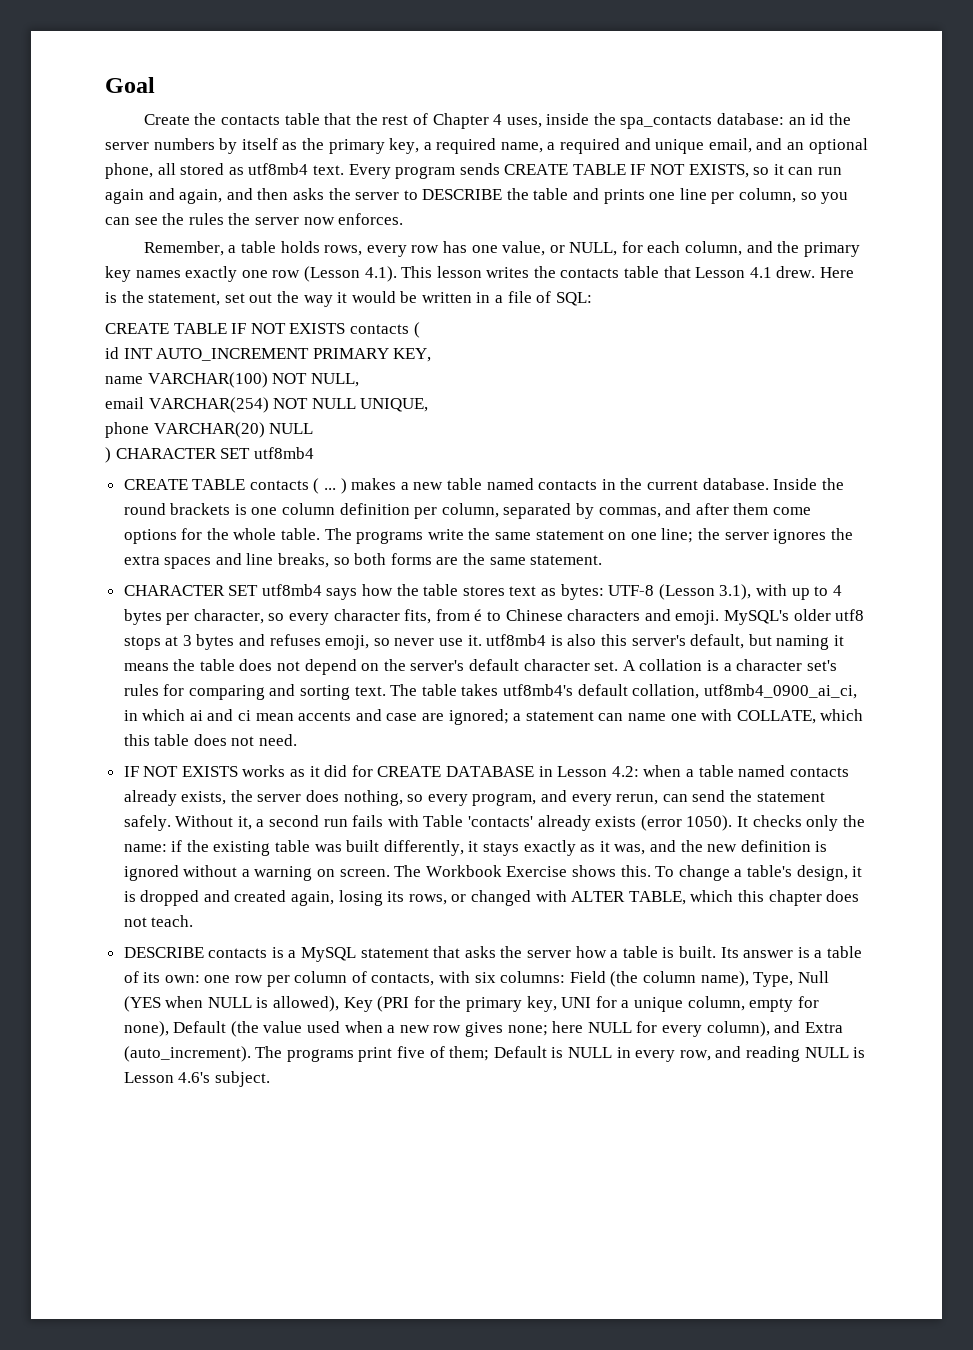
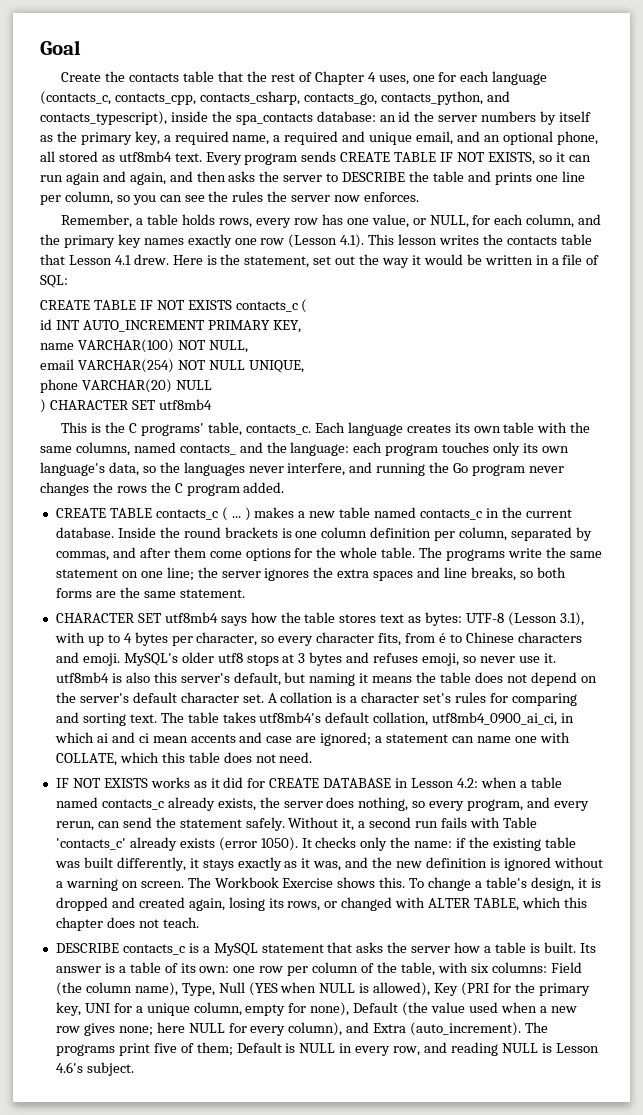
- Create the contacts table that the rest of Chapter 4 uses, inside the spa_contacts database: an id the server numbers by itself as the primary key, a required name, a required and unique email, and an optional phone, all stored as utf8mb4 text.
+ Create the contacts table that the rest of Chapter 4 uses, one for each language (contacts_c, contacts_cpp, contacts_csharp, contacts_go, contacts_python, and contacts_typescript), inside the spa_contacts database: an id the server numbers by itself as the primary key, a required name, a required and unique email, and an optional phone, all stored as utf8mb4 text.
- CREATE TABLE IF NOT EXISTS contacts (
+ CREATE TABLE IF NOT EXISTS contacts_c (
- CREATE TABLE contacts ( ... ) makes a new table named contacts in the current database.
+ This is the C programs' table, contacts_c. Each language creates its own table with the same columns, named contacts_ and the language: each program touches only its own language's data, so the languages never interfere, and running the Go program never changes the rows the C program added.
+ CREATE TABLE contacts_c ( ... ) makes a new table named contacts_c in the current database.
- IF NOT EXISTS works as it did for CREATE DATABASE in Lesson 4.2: when a table named contacts already exists, the server does nothing, so every program, and every rerun, can send the statement safely.
+ IF NOT EXISTS works as it did for CREATE DATABASE in Lesson 4.2: when a table named contacts_c already exists, the server does nothing, so every program, and every rerun, can send the statement safely.
- Without it, a second run fails with Table 'contacts' already exists (error 1050).
+ Without it, a second run fails with Table 'contacts_c' already exists (error 1050).
- DESCRIBE contacts is a MySQL statement that asks the server how a table is built.
+ DESCRIBE contacts_c is a MySQL statement that asks the server how a table is built.
- Its answer is a table of its own: one row per column of contacts, with six columns: Field (the column name), Type, Null (YES when NULL is allowed), Key (PRI for the primary key, UNI for a unique column, empty for none), Default (the value used when a new row gives none; here NULL for every column), and Extra (auto_increment).
+ Its answer is a table of its own: one row per column of the table, with six columns: Field (the column name), Type, Null (YES when NULL is allowed), Key (PRI for the primary key, UNI for a unique column, empty for none), Default (the value used when a new row gives none; here NULL for every column), and Extra (auto_increment).

